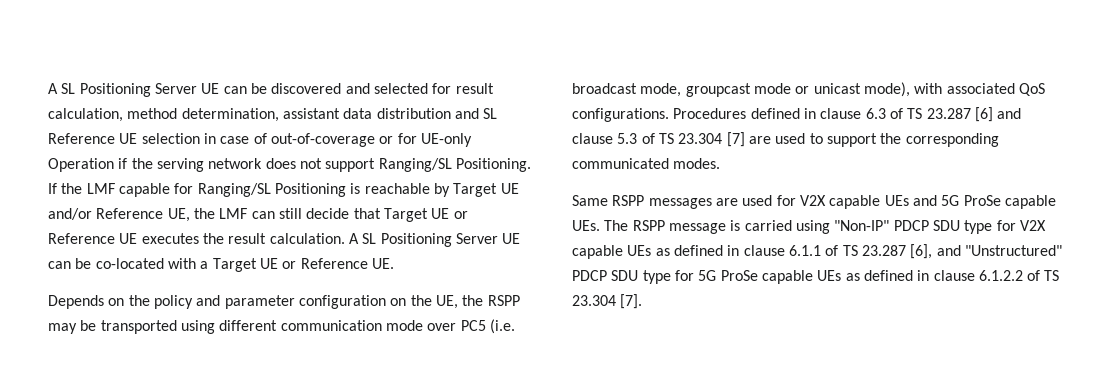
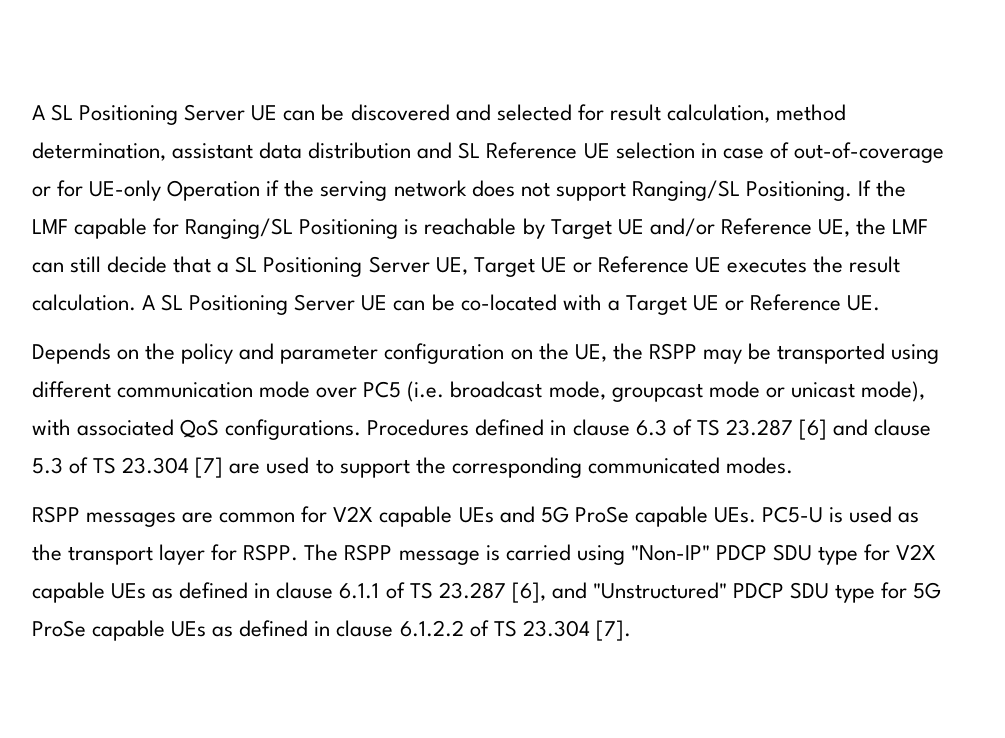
- If the LMF capable for Ranging/SL Positioning is reachable by Target UE and/or Reference UE, the LMF can still decide that Target UE or Reference UE executes the result calculation.
+ If the LMF capable for Ranging/SL Positioning is reachable by Target UE and/or Reference UE, the LMF can still decide that a SL Positioning Server UE, Target UE or Reference UE executes the result calculation.
- Same RSPP messages are used for V2X capable UEs and 5G ProSe capable UEs. The RSPP message is carried using "Non-IP" PDCP SDU type for V2X capable UEs as defined in clause 6.1.1 of TS 23.287 [6], and "Unstructured" PDCP SDU type for 5G ProSe capable UEs as defined in clause 6.1.2.2 of TS 23.304 [7].
+ RSPP messages are common for V2X capable UEs and 5G ProSe capable UEs. PC5-U is used as the transport layer for RSPP. The RSPP message is carried using "Non-IP" PDCP SDU type for V2X capable UEs as defined in clause 6.1.1 of TS 23.287 [6], and "Unstructured" PDCP SDU type for 5G ProSe capable UEs as defined in clause 6.1.2.2 of TS 23.304 [7].

